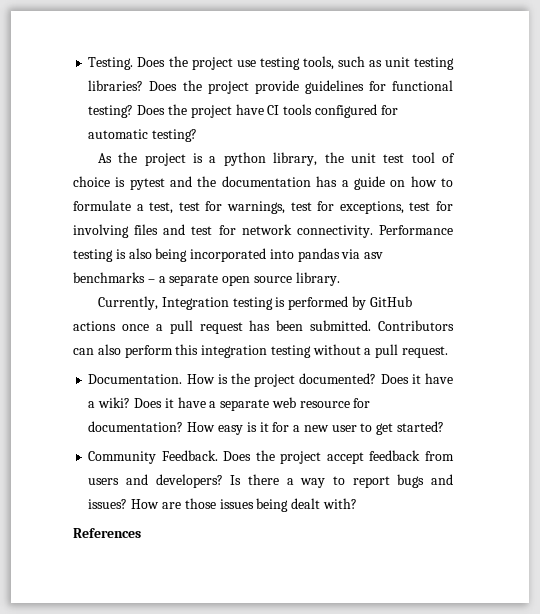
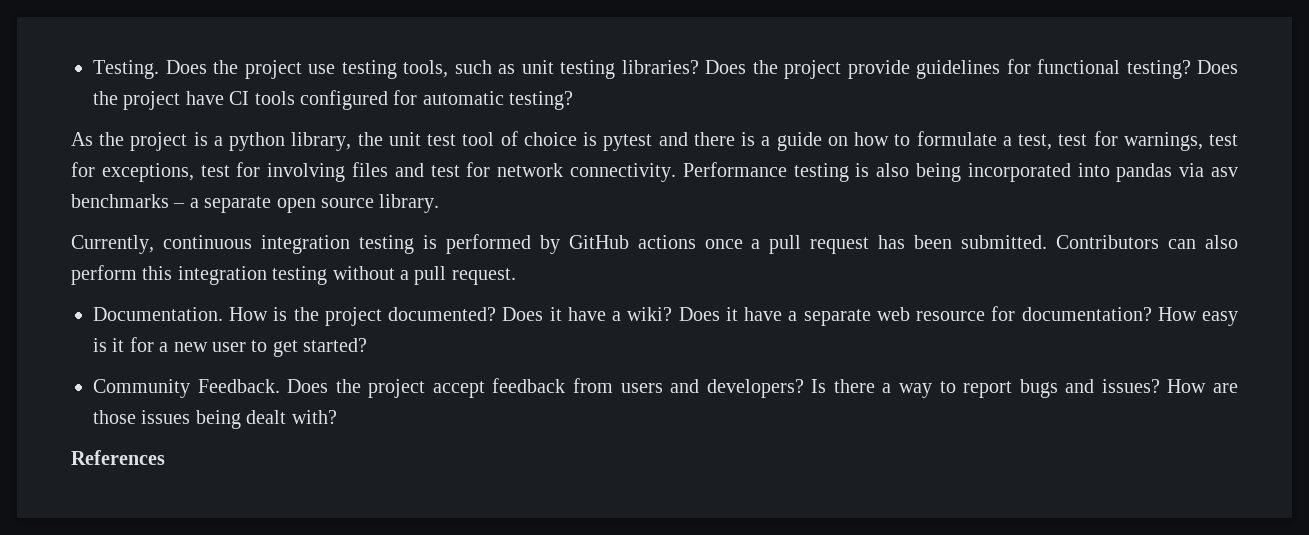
- As the project is a python library, the unit test tool of choice is pytest and the documentation has a guide on how to formulate a test, test for warnings, test for exceptions, test for involving files and test for network connectivity.
+ As the project is a python library, the unit test tool of choice is pytest and there is a guide on how to formulate a test, test for warnings, test for exceptions, test for involving files and test for network connectivity.
- Currently, Integration testing is performed by GitHub actions once a pull request has been submitted.
+ Currently, continuous integration testing is performed by GitHub actions once a pull request has been submitted.

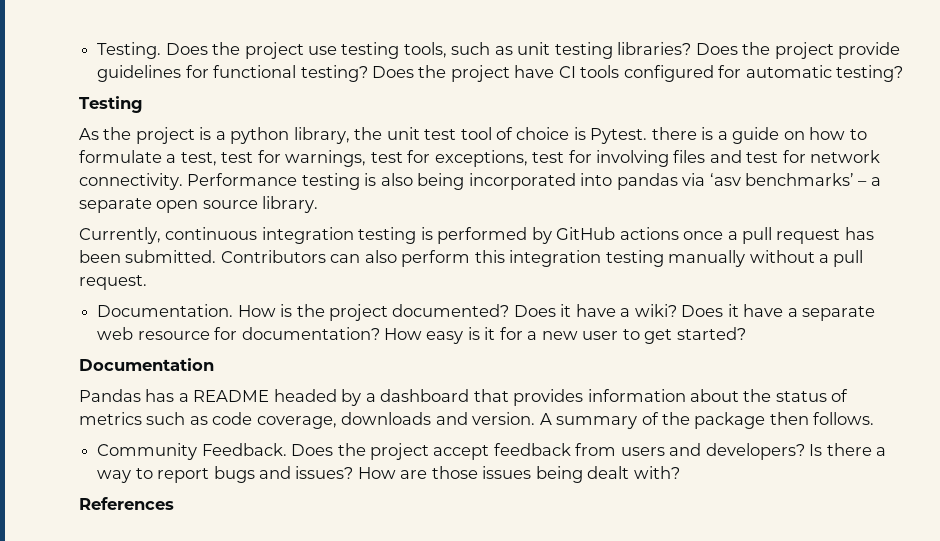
+ Testing
- As the project is a python library, the unit test tool of choice is pytest and there is a guide on how to formulate a test, test for warnings, test for exceptions, test for involving files and test for network connectivity.
+ As the project is a python library, the unit test tool of choice is Pytest. there is a guide on how to formulate a test, test for warnings, test for exceptions, test for involving files and test for network connectivity.
- Performance testing is also being incorporated into pandas via asv benchmarks – a separate open source library.
+ Performance testing is also being incorporated into pandas via ‘asv benchmarks’ – a separate open source library.
- Contributors can also perform this integration testing without a pull request.
+ Contributors can also perform this integration testing manually without a pull request.
+ Documentation
+ Pandas has a README headed by a dashboard that provides information about the status of metrics such as code coverage, downloads and version. A summary of the package then follows.

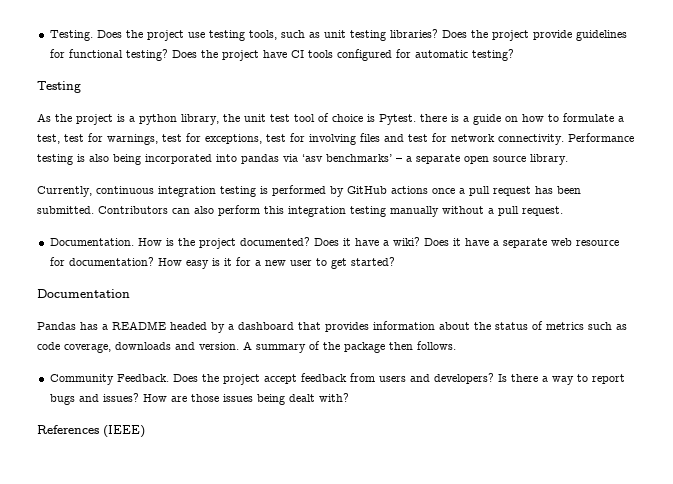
- References
+ References (IEEE)

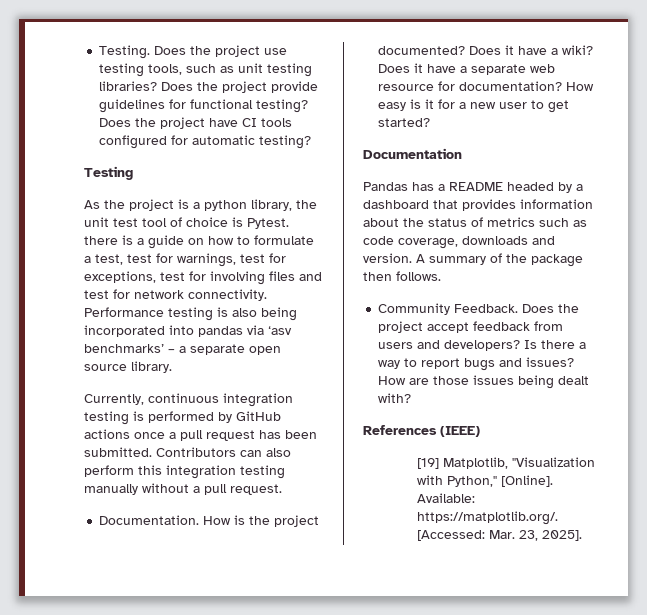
+ [19] Matplotlib, "Visualization with Python," [Online]. Available: https://matplotlib.org/. [Accessed: Mar. 23, 2025].

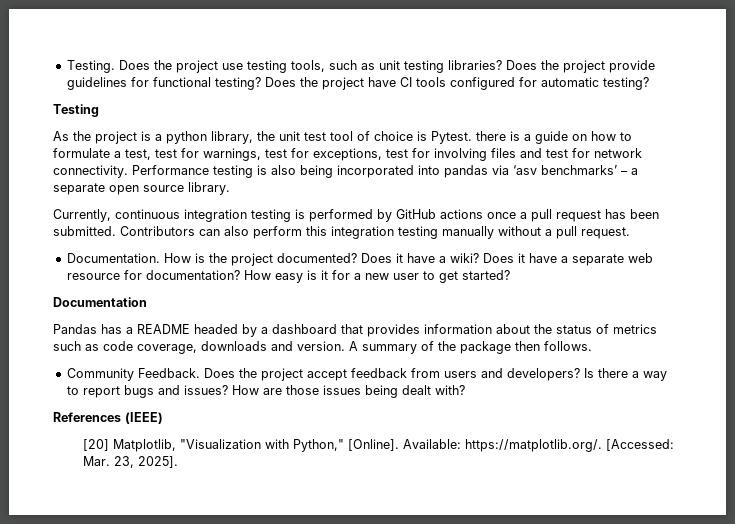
- [19] Matplotlib, "Visualization with Python," [Online].
+ [20] Matplotlib, "Visualization with Python," [Online].

